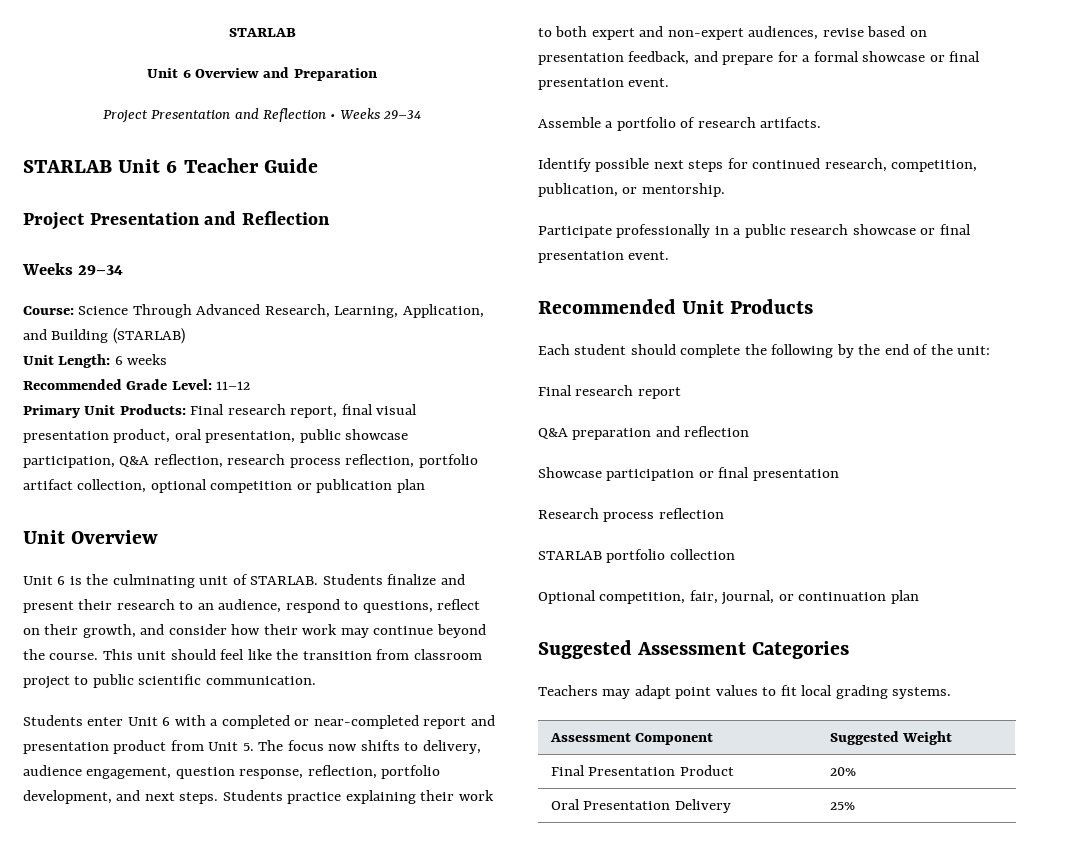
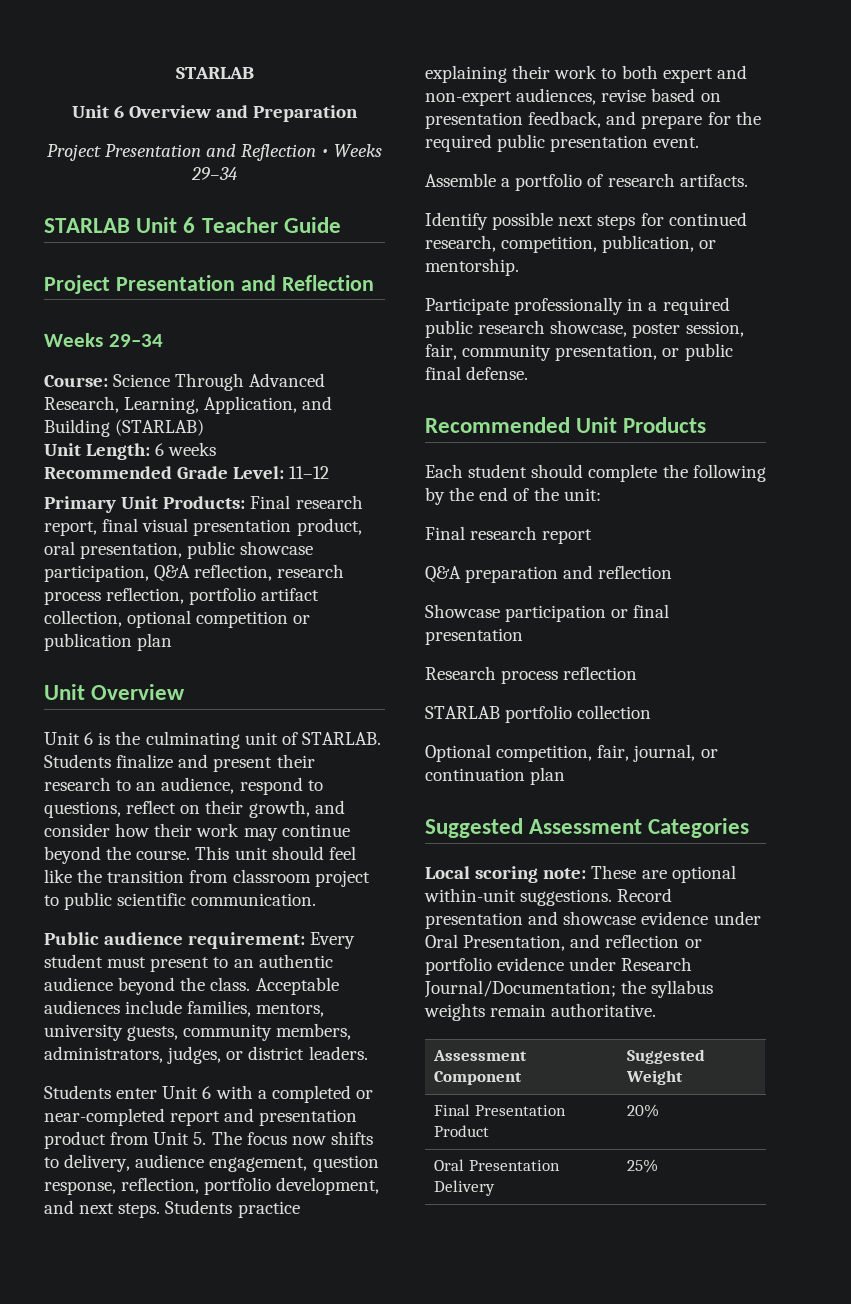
+ Public audience requirement: Every student must present to an authentic audience beyond the class. Acceptable audiences include families, mentors, university guests, community members, administrators, judges, or district leaders.
- Students practice explaining their work to both expert and non-expert audiences, revise based on presentation feedback, and prepare for a formal showcase or final presentation event.
+ Students practice explaining their work to both expert and non-expert audiences, revise based on presentation feedback, and prepare for the required public presentation event.
- Participate professionally in a public research showcase or final presentation event.
+ Participate professionally in a required public research showcase, poster session, fair, community presentation, or public final defense.
- Teachers may adapt point values to fit local grading systems.
+ Local scoring note: These are optional within-unit suggestions. Record presentation and showcase evidence under Oral Presentation, and reflection or portfolio evidence under Research Journal/Documentation; the syllabus weights remain authoritative.

